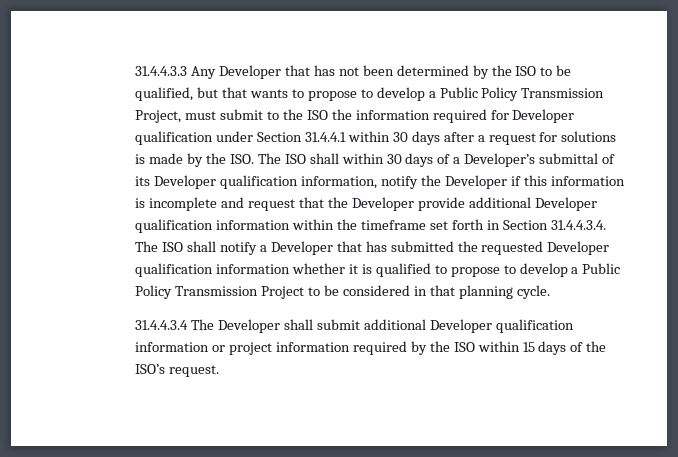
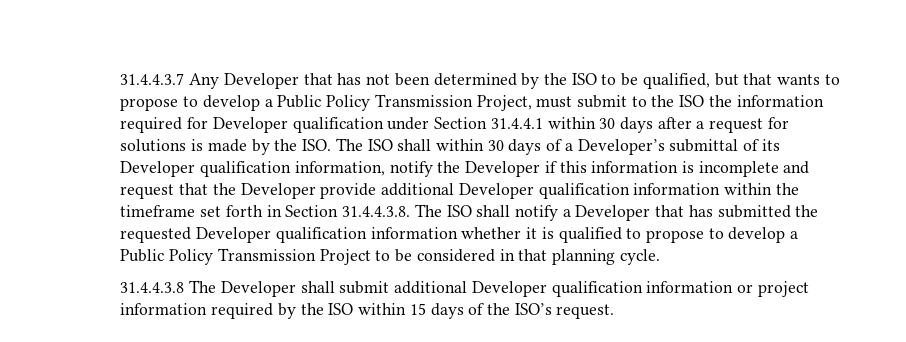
- 31.4.4.3.3 Any Developer that has not been determined by the ISO to be qualified, but that wants to propose to develop a Public Policy Transmission Project, must submit to the ISO the information required for Developer qualification under Section 31.4.4.1 within 30 days after a request for solutions is made by the ISO. The ISO shall within 30 days of a Developer’s submittal of its Developer qualification information, notify the Developer if this information is incomplete and request that the Developer provide additional Developer qualification information within the timeframe set forth in Section 31.4.4.3.4. The ISO shall notify a Developer that has submitted the requested Developer qualification information whether it is qualified to propose to develop a Public Policy Transmission Project to be considered in that planning cycle.
+ 31.4.4.3.7 Any Developer that has not been determined by the ISO to be qualified, but that wants to propose to develop a Public Policy Transmission Project, must submit to the ISO the information required for Developer qualification under Section 31.4.4.1 within 30 days after a request for solutions is made by the ISO. The ISO shall within 30 days of a Developer’s submittal of its Developer qualification information, notify the Developer if this information is incomplete and request that the Developer provide additional Developer qualification information within the timeframe set forth in Section 31.4.4.3.8. The ISO shall notify a Developer that has submitted the requested Developer qualification information whether it is qualified to propose to develop a Public Policy Transmission Project to be considered in that planning cycle.
- 31.4.4.3.4 The Developer shall submit additional Developer qualification information or project information required by the ISO within 15 days of the ISO’s request.
+ 31.4.4.3.8 The Developer shall submit additional Developer qualification information or project information required by the ISO within 15 days of the ISO’s request.

